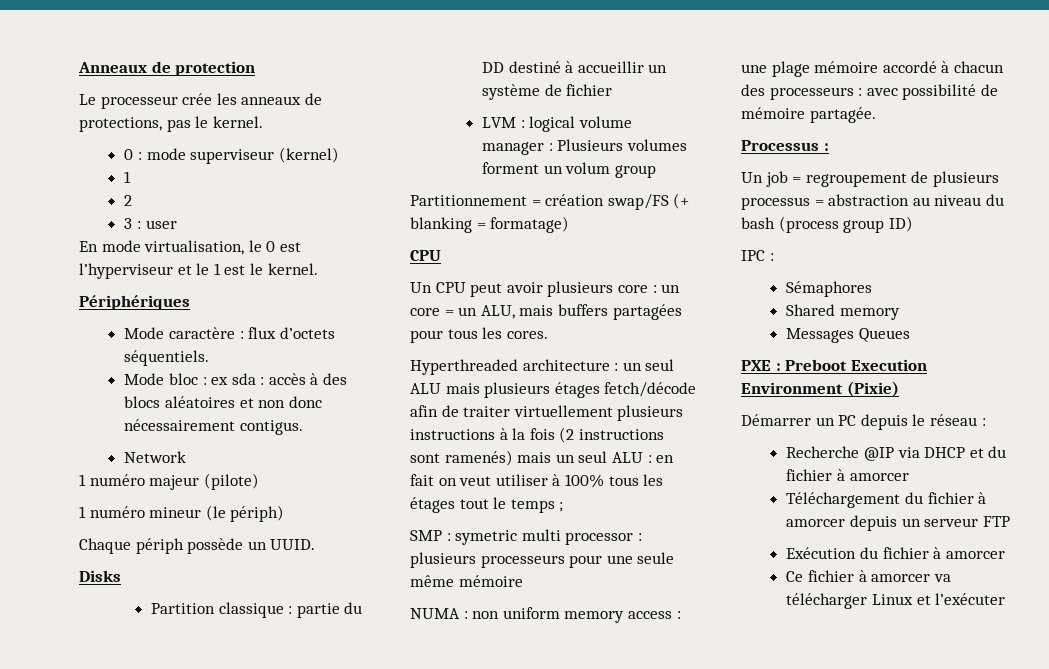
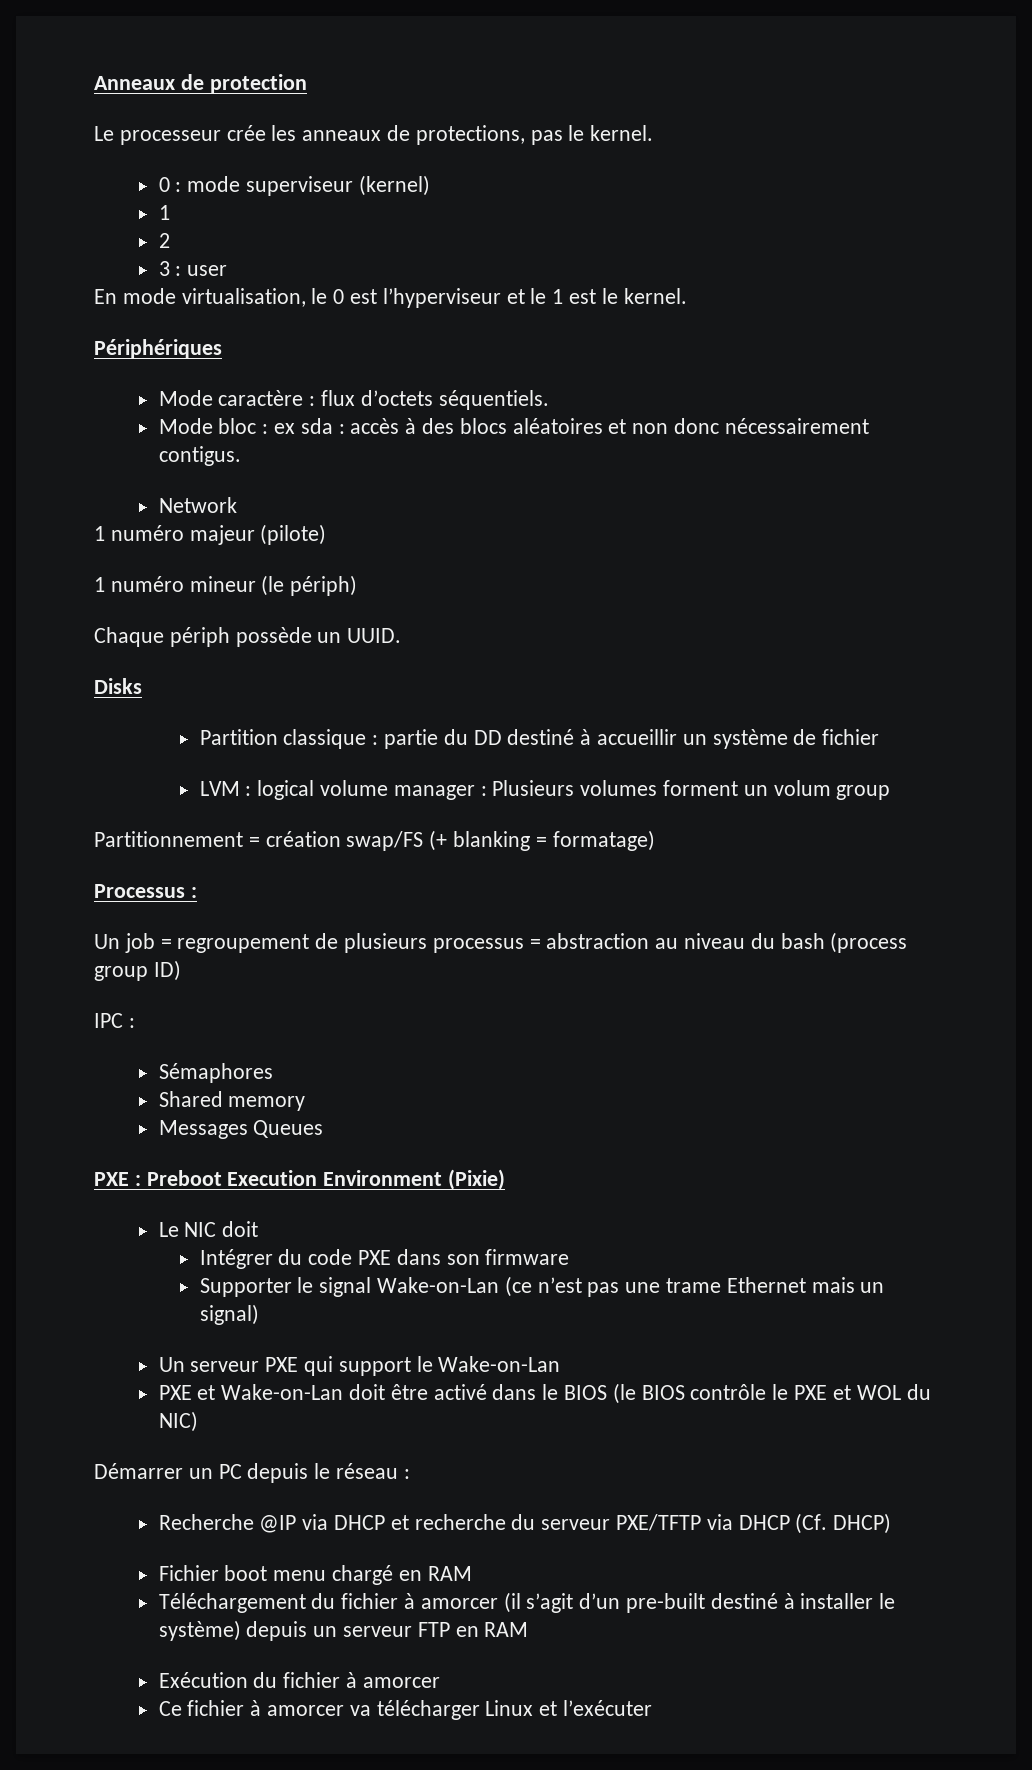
  Partitionnement = création swap/FS (+ blanking = formatage)
- CPU
- Un CPU peut avoir plusieurs core : un core = un ALU, mais buffers partagées pour tous les cores.
- Hyperthreaded architecture : un seul ALU mais plusieurs étages fetch/décode afin de traiter virtuellement plusieurs instructions à la fois (2 instructions sont ramenés) mais un seul ALU : en fait on veut utiliser à 100% tous les étages tout le temps ;
- SMP : symetric multi processor : plusieurs processeurs pour une seule même mémoire
- NUMA : non uniform memory access : une plage mémoire accordé à chacun des processeurs : avec possibilité de mémoire partagée.
+ Le NIC doit
+ Intégrer du code PXE dans son firmware
+ Supporter le signal Wake-on-Lan (ce n’est pas une trame Ethernet mais un signal)
+ Un serveur PXE qui support le Wake-on-Lan
+ PXE et Wake-on-Lan doit être activé dans le BIOS (le BIOS contrôle le PXE et WOL du NIC)
- Recherche @IP via DHCP et du fichier à amorcer
+ Recherche @IP via DHCP et recherche du serveur PXE/TFTP via DHCP (Cf. DHCP)
+ Fichier boot menu chargé en RAM
- Téléchargement du fichier à amorcer depuis un serveur FTP
+ Téléchargement du fichier à amorcer (il s’agit d’un pre-built destiné à installer le système) depuis un serveur FTP en RAM

